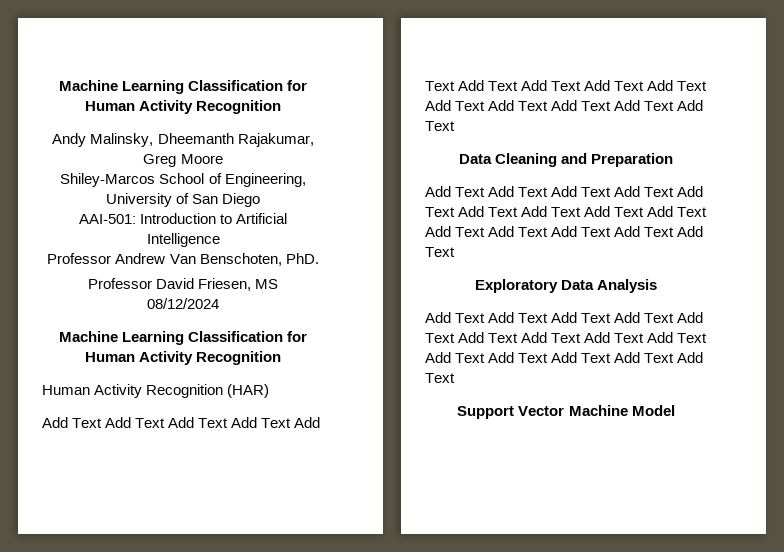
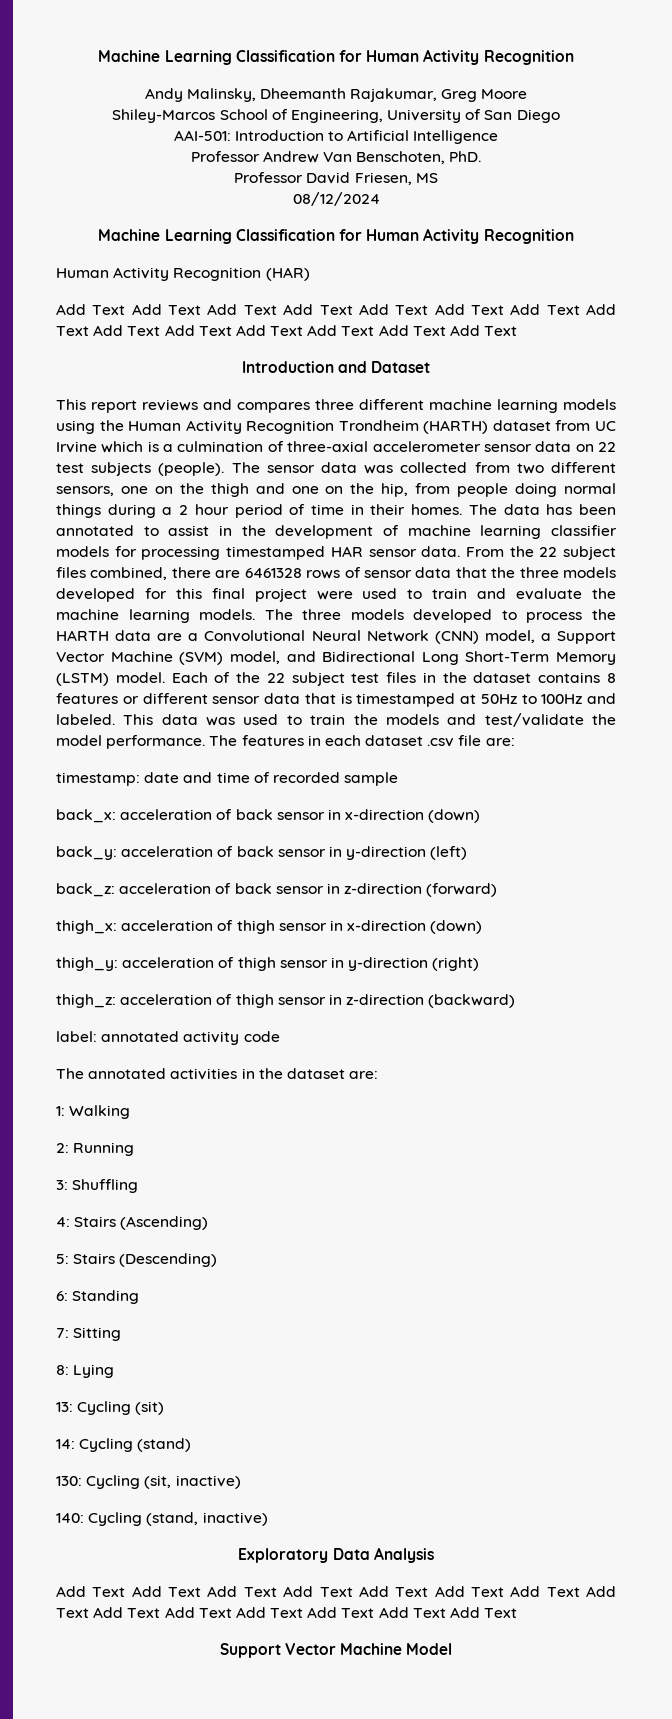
- Data Cleaning and Preparation
- Add Text Add Text Add Text Add Text Add Text Add Text Add Text Add Text Add Text Add Text Add Text Add Text Add Text Add Text
+ Introduction and Dataset
+ This report reviews and compares three different machine learning models using the Human Activity Recognition Trondheim (HARTH) dataset from UC Irvine which is a culmination of three-axial accelerometer sensor data on 22 test subjects (people). The sensor data was collected from two different sensors, one on the thigh and one on the hip, from people doing normal things during a 2 hour period of time in their homes. The data has been annotated to assist in the development of machine learning classifier models for processing timestamped HAR sensor data. From the 22 subject files combined, there are 6461328 rows of sensor data that the three models developed for this final project were used to train and evaluate the machine learning models. The three models developed to process the HARTH data are a Convolutional Neural Network (CNN) model, a Support Vector Machine (SVM) model, and Bidirectional Long Short-Term Memory (LSTM) model. Each of the 22 subject test files in the dataset contains 8 features or different sensor data that is timestamped at 50Hz to 100Hz and labeled. This data was used to train the models and test/validate the model performance. The features in each dataset .csv file are:
+ timestamp: date and time of recorded sample
+ back_x: acceleration of back sensor in x-direction (down)
+ back_y: acceleration of back sensor in y-direction (left)
+ back_z: acceleration of back sensor in z-direction (forward)
+ thigh_x: acceleration of thigh sensor in x-direction (down)
+ thigh_y: acceleration of thigh sensor in y-direction (right)
+ thigh_z: acceleration of thigh sensor in z-direction (backward)
+ label: annotated activity code
+ The annotated activities in the dataset are:
+ 1: Walking
+ 2: Running
+ 3: Shuffling
+ 4: Stairs (Ascending)
+ 5: Stairs (Descending)
+ 6: Standing
+ 7: Sitting
+ 8: Lying
+ 13: Cycling (sit)
+ 14: Cycling (stand)
+ 130: Cycling (sit, inactive)
+ 140: Cycling (stand, inactive)

